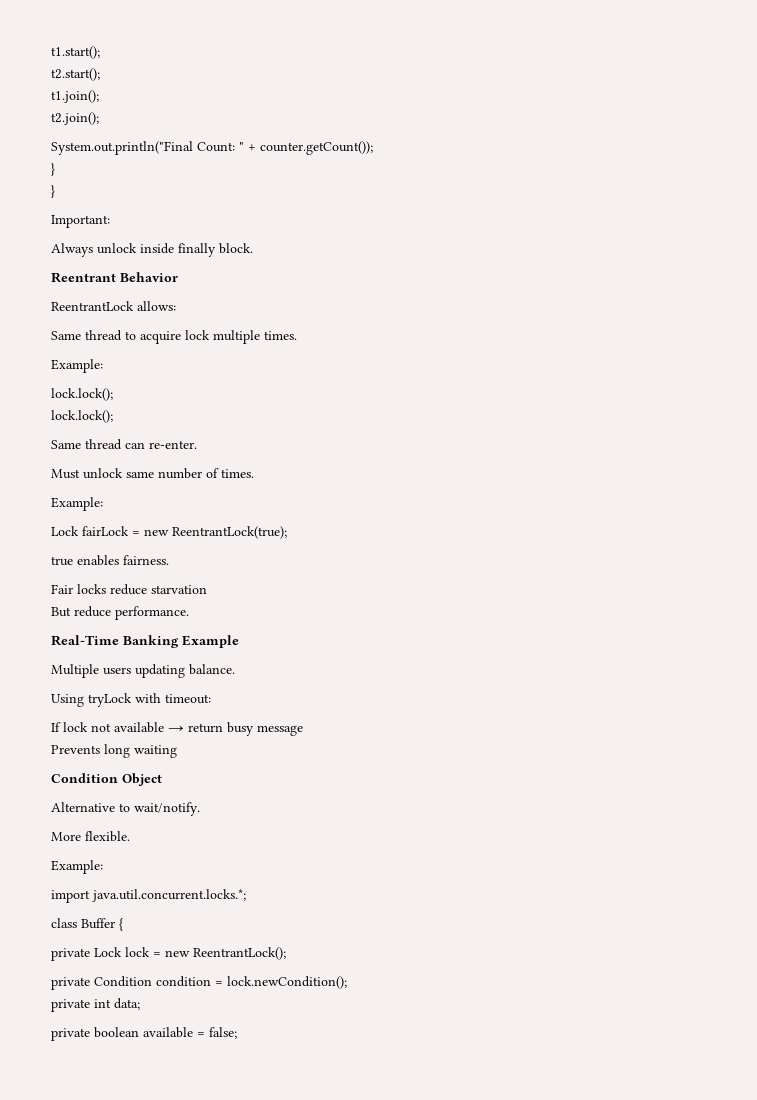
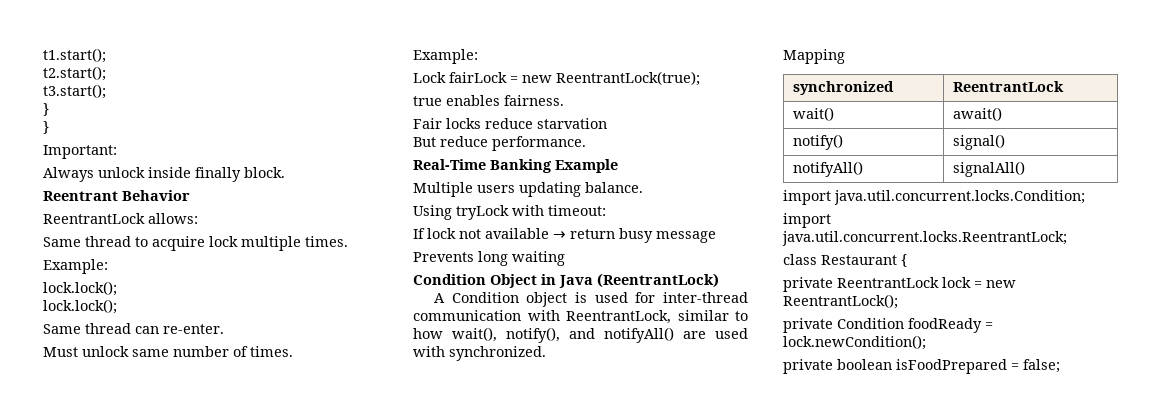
- t1.join();
- t2.join();
- System.out.println("Final Count: " + counter.getCount());
+ t3.start();
- Condition Object
- Alternative to wait/notify.
- More flexible.
- Example:
- import java.util.concurrent.locks.*;
+ Condition Object in Java (ReentrantLock)
+ A Condition object is used for inter-thread communication with ReentrantLock, similar to how wait(), notify(), and notifyAll() are used with synchronized.
+ Mapping
+ synchronized | ReentrantLock
+ wait() | await()
+ notify() | signal()
+ notifyAll() | signalAll()
+ import java.util.concurrent.locks.Condition;
+ import java.util.concurrent.locks.ReentrantLock;
- class Buffer {
+ class Restaurant {
- private Lock lock = new ReentrantLock();
+ private ReentrantLock lock = new ReentrantLock();
- private Condition condition = lock.newCondition();
+ private Condition foodReady = lock.newCondition();
- private int data;
- private boolean available = false;
+ private boolean isFoodPrepared = false;

